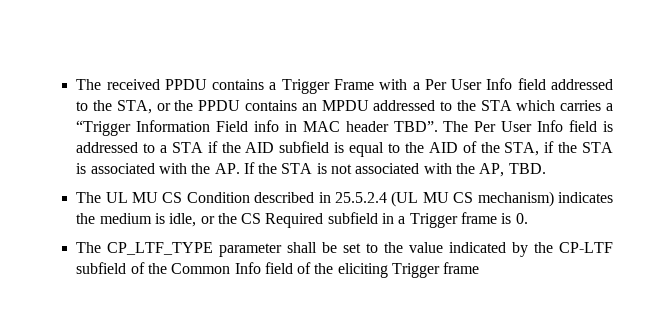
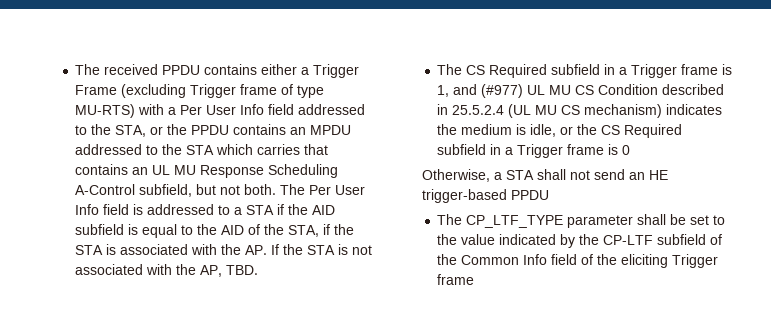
- The received PPDU contains a Trigger Frame with a Per User Info field addressed to the STA, or the PPDU contains an MPDU addressed to the STA which carries a “Trigger Information Field info in MAC header TBD”.
+ The received PPDU contains either a Trigger Frame (excluding Trigger frame of type MU-RTS) with a Per User Info field addressed to the STA, or the PPDU contains an MPDU addressed to the STA which carries that contains an UL MU Response Scheduling A-Control subfield, but not both.
- The UL MU CS Condition described in 25.5.2.4 (UL MU CS mechanism) indicates the medium is idle, or the CS Required subfield in a Trigger frame is 0.
+ The CS Required subfield in a Trigger frame is 1, and (#977) UL MU CS Condition described in 25.5.2.4 (UL MU CS mechanism) indicates the medium is idle, or the CS Required subfield in a Trigger frame is 0
+ Otherwise, a STA shall not send an HE trigger-based PPDU

